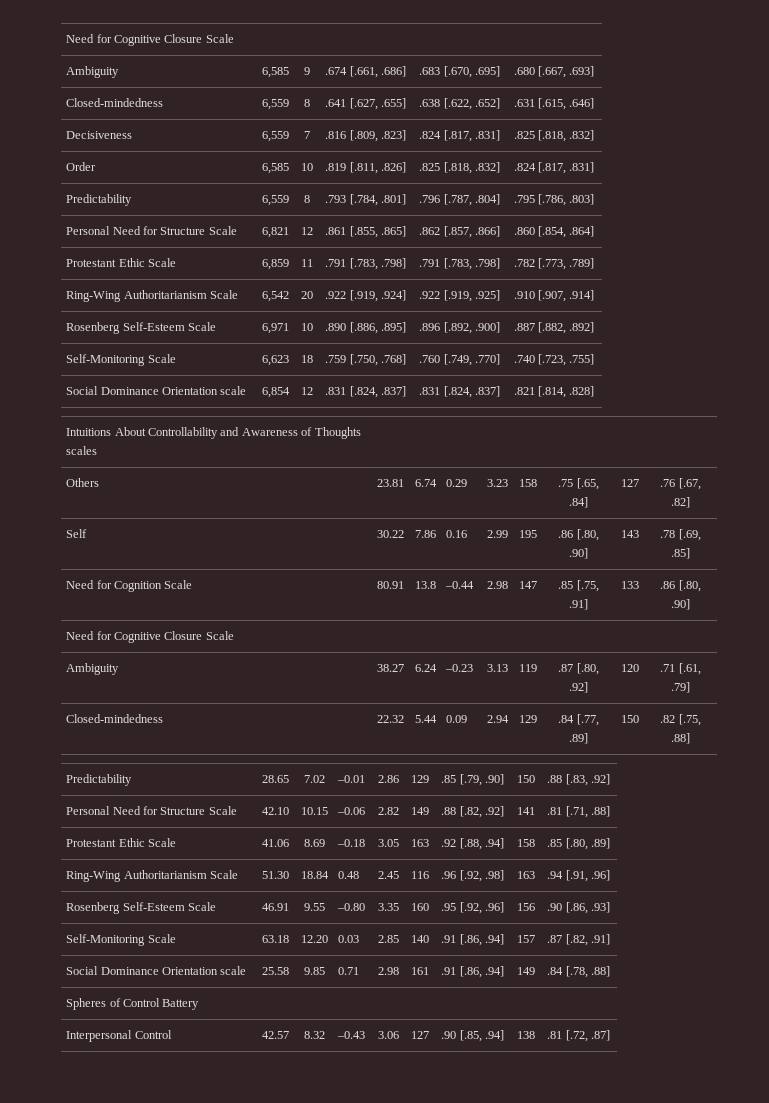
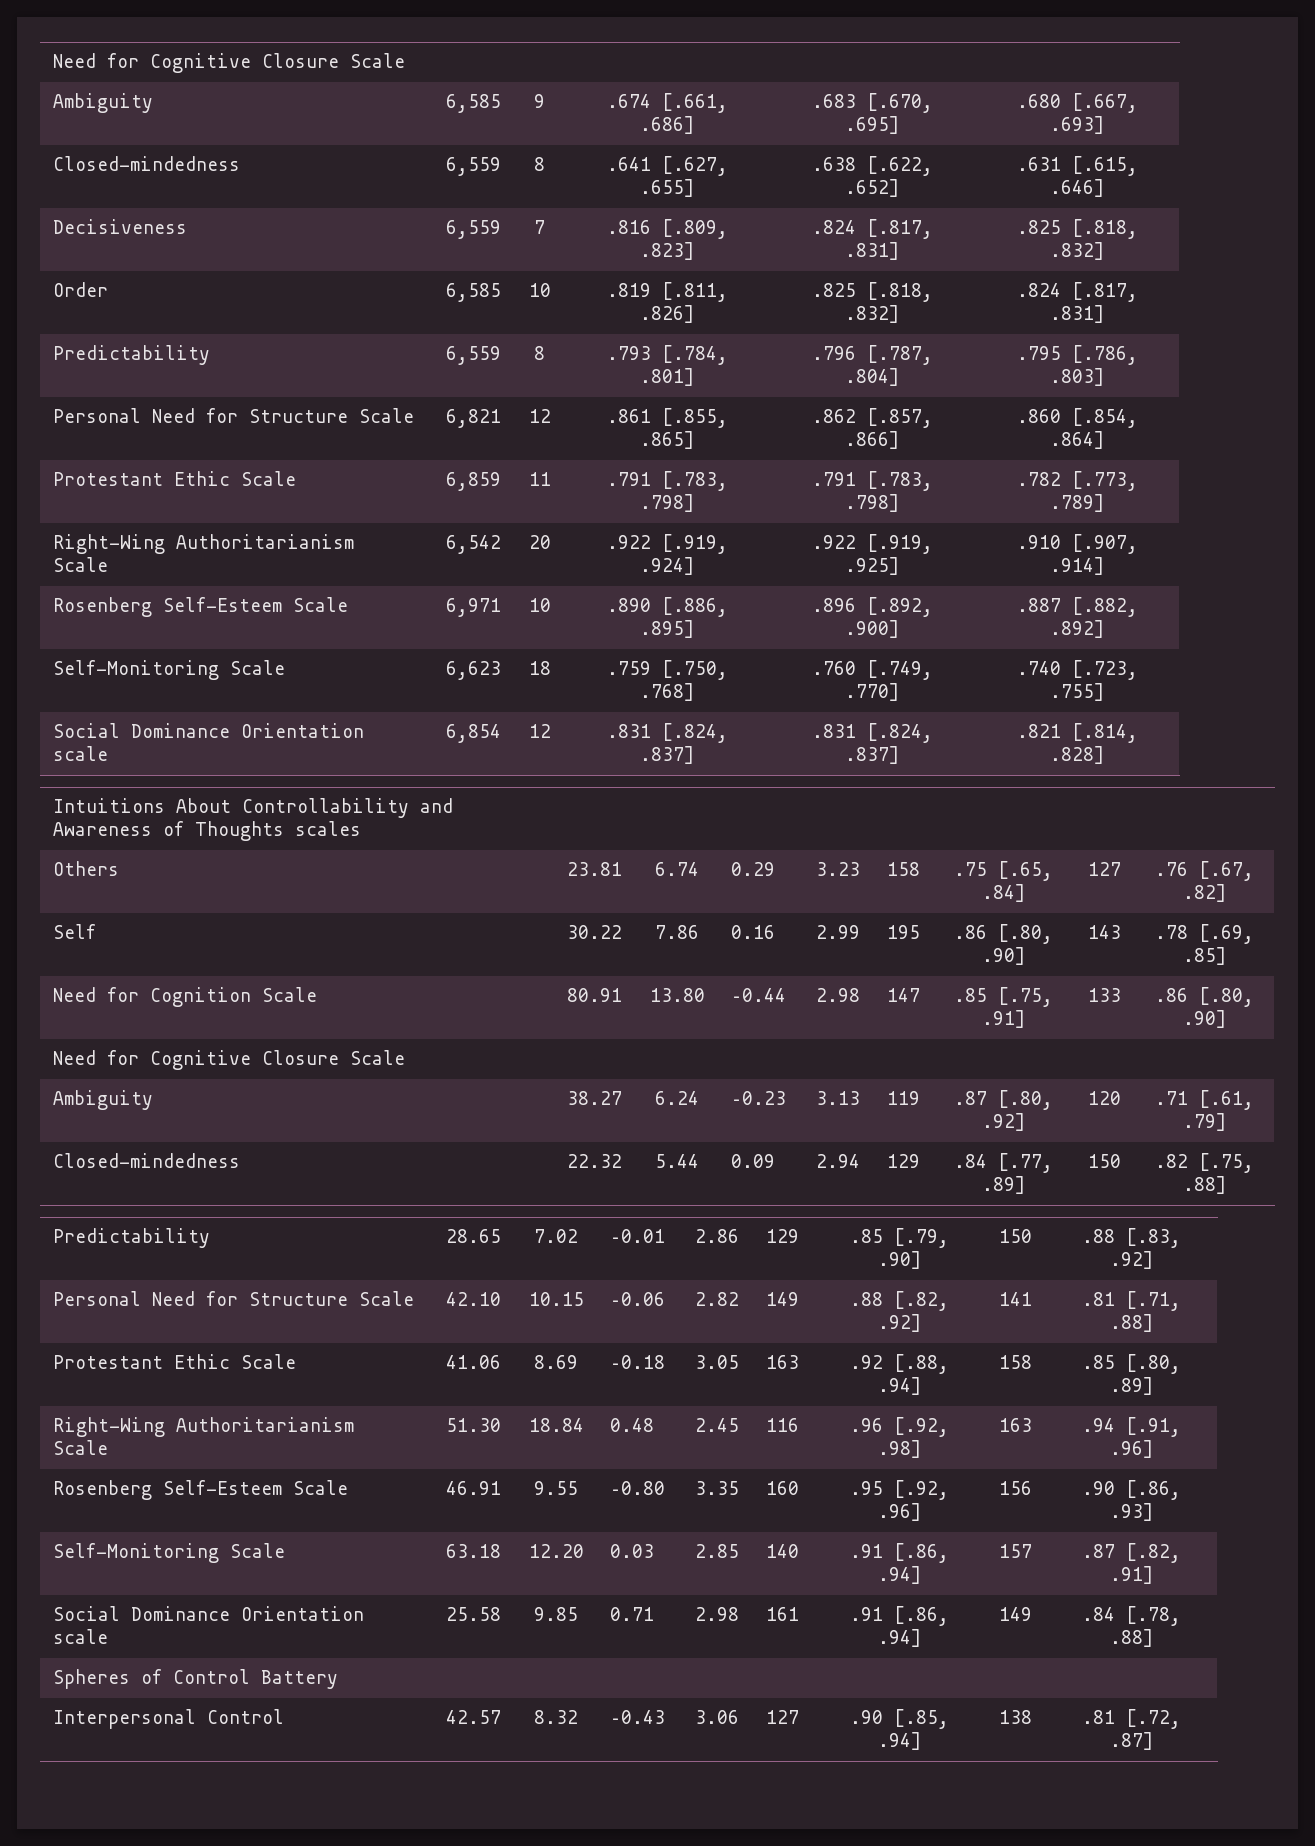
- Ring-Wing Authoritarianism Scale | 6,542 | 20 | .922 [.919, .924] | .922 [.919, .925] | .910 [.907, .914]
+ Right-Wing Authoritarianism Scale | 6,542 | 20 | .922 [.919, .924] | .922 [.919, .925] | .910 [.907, .914]
- Need for Cognition Scale | 80.91 | 13.8 | –0.44 | 2.98 | 147 | .85 [.75, .91] | 133 | .86 [.80, .90]
+ Need for Cognition Scale | 80.91 | 13.80 | –0.44 | 2.98 | 147 | .85 [.75, .91] | 133 | .86 [.80, .90]
- Ring-Wing Authoritarianism Scale | 51.30 | 18.84 | 0.48 | 2.45 | 116 | .96 [.92, .98] | 163 | .94 [.91, .96]
+ Right-Wing Authoritarianism Scale | 51.30 | 18.84 | 0.48 | 2.45 | 116 | .96 [.92, .98] | 163 | .94 [.91, .96]

